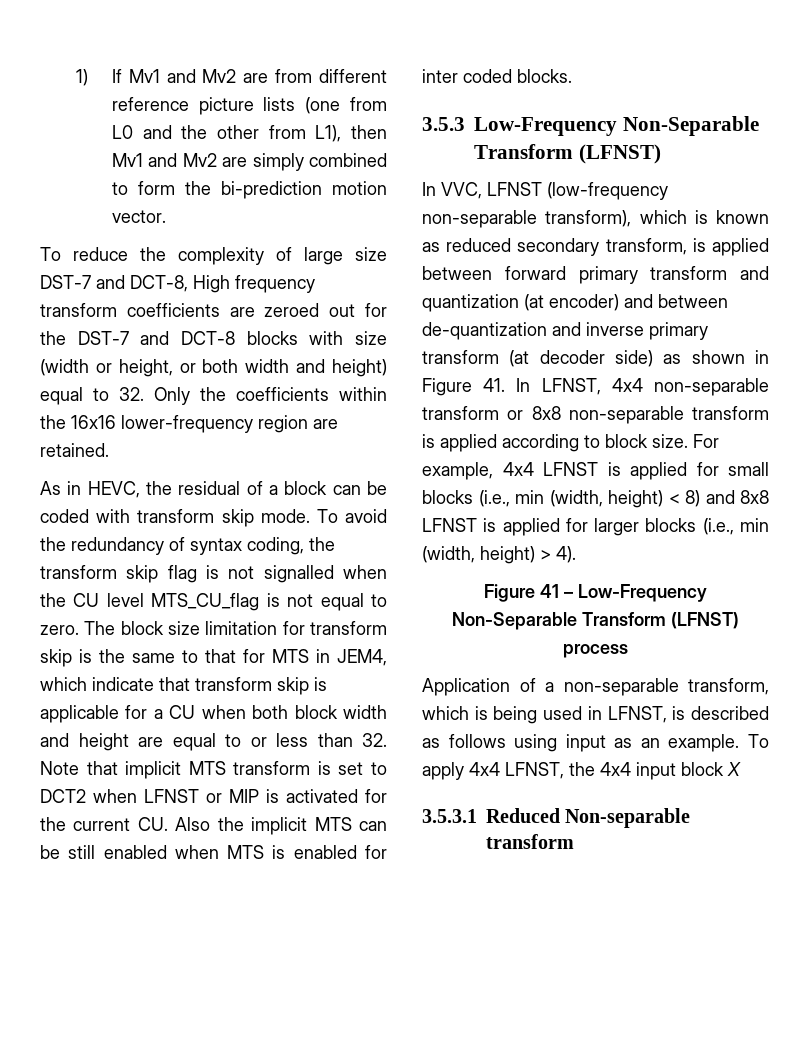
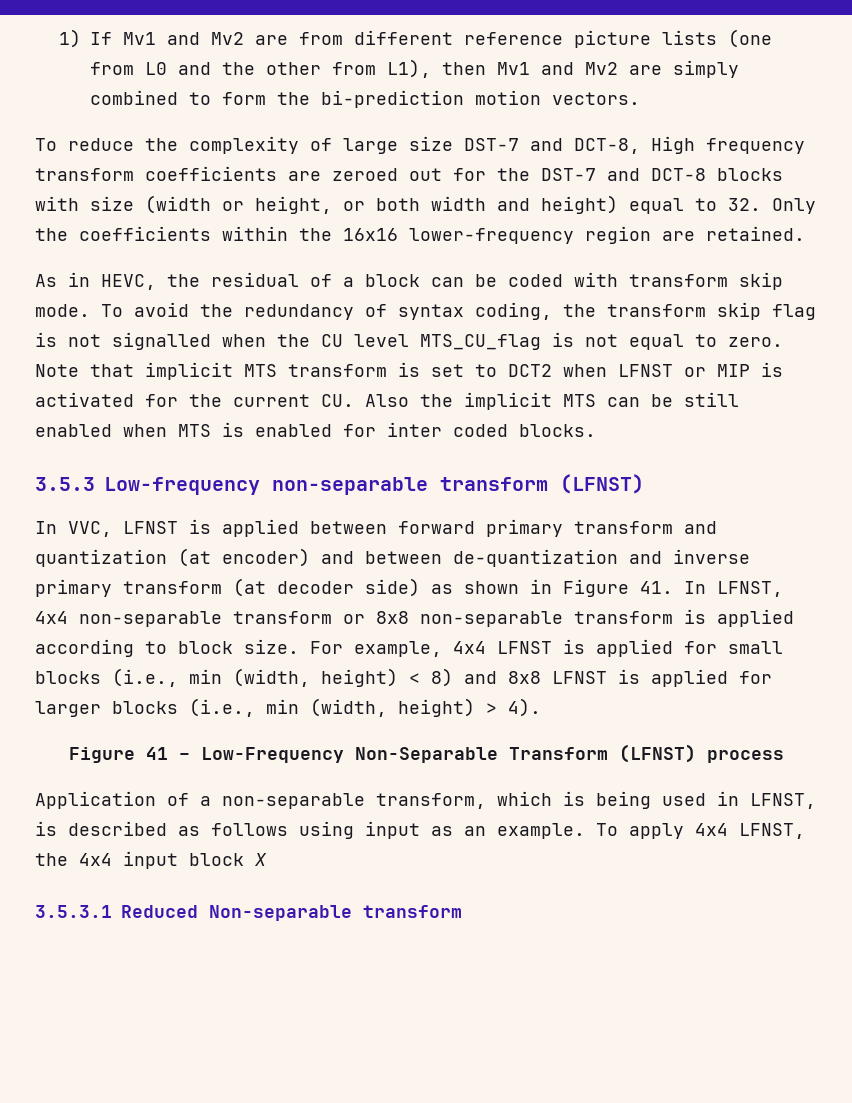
- 1) If Mv1 and Mv2 are from different reference picture lists (one from L0 and the other from L1), then Mv1 and Mv2 are simply combined to form the bi-prediction motion vector.
+ 1) If Mv1 and Mv2 are from different reference picture lists (one from L0 and the other from L1), then Mv1 and Mv2 are simply combined to form the bi-prediction motion vectors.
- The block size limitation for transform skip is the same to that for MTS in JEM4, which indicate that transform skip is applicable for a CU when both block width and height are equal to or less than 32. Note that implicit MTS transform is set to DCT2 when LFNST or MIP is activated for the current CU. Also the implicit MTS can be still enabled when MTS is enabled for inter coded blocks.
+ Note that implicit MTS transform is set to DCT2 when LFNST or MIP is activated for the current CU. Also the implicit MTS can be still enabled when MTS is enabled for inter coded blocks.
- 3.5.3 Low-Frequency Non-Separable Transform (LFNST)
+ 3.5.3 Low-frequency non-separable transform (LFNST)
- In VVC, LFNST (low-frequency non-separable transform), which is known as reduced secondary transform, is applied between forward primary transform and quantization (at encoder) and between de-quantization and inverse primary transform (at decoder side) as shown in Figure 41. In LFNST, 4x4 non-separable transform or 8x8 non-separable transform is applied according to block size.
+ In VVC, LFNST is applied between forward primary transform and quantization (at encoder) and between de-quantization and inverse primary transform (at decoder side) as shown in Figure 41. In LFNST, 4x4 non-separable transform or 8x8 non-separable transform is applied according to block size.

